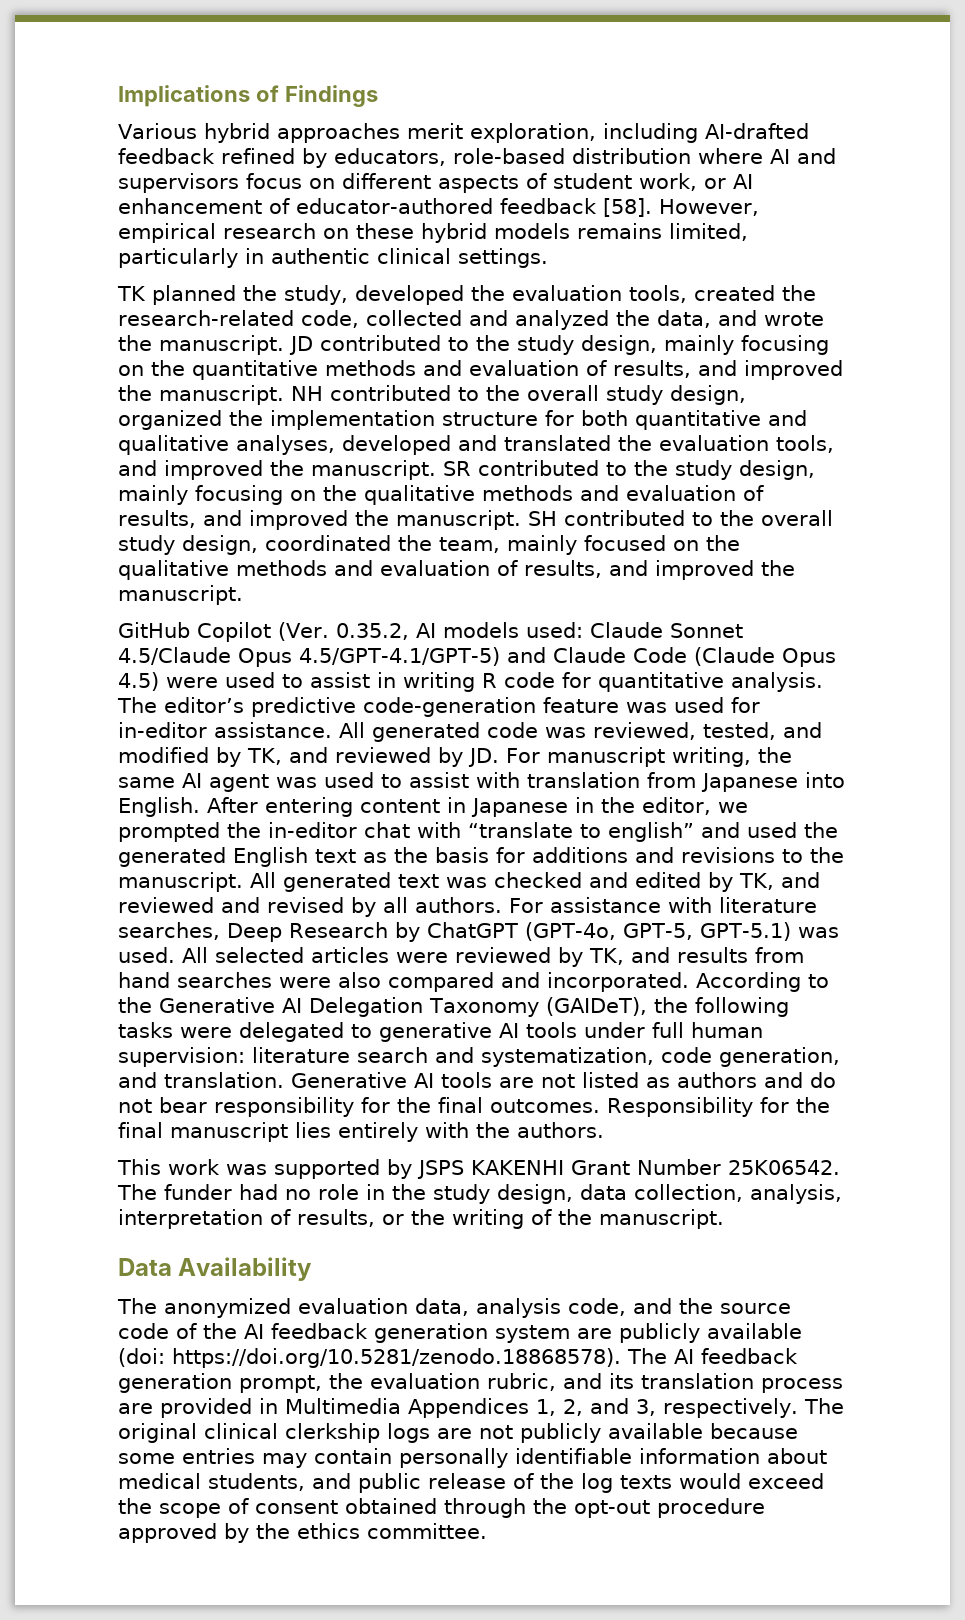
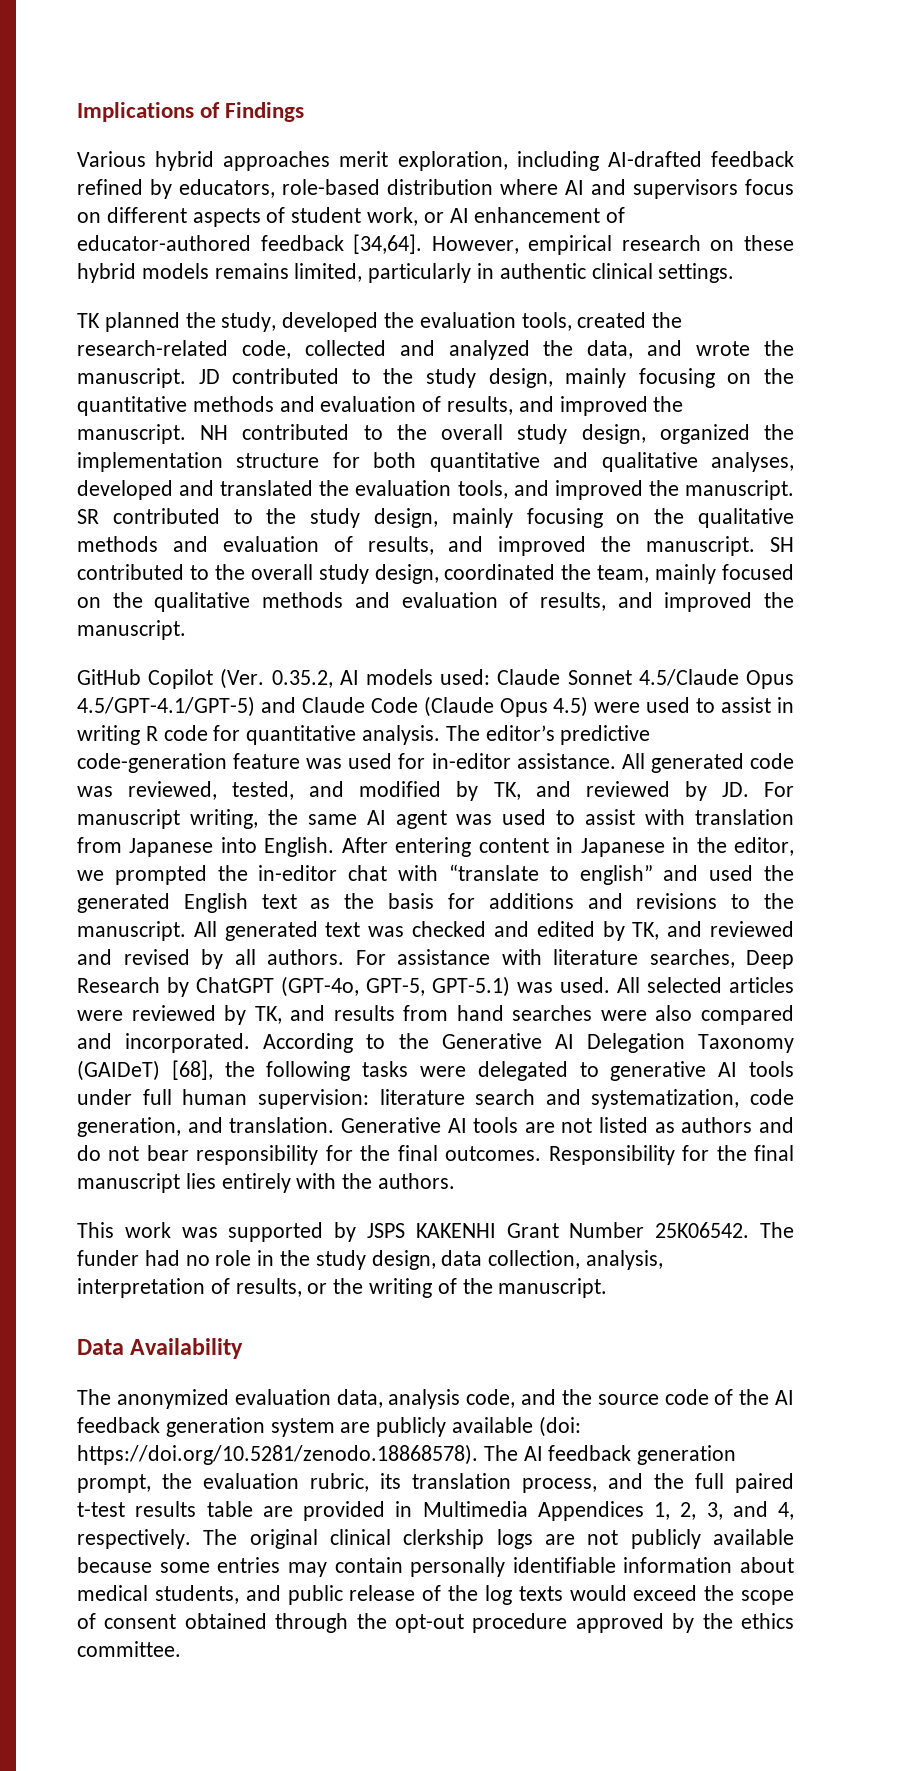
- Various hybrid approaches merit exploration, including AI-drafted feedback refined by educators, role-based distribution where AI and supervisors focus on different aspects of student work, or AI enhancement of educator-authored feedback [58].
+ Various hybrid approaches merit exploration, including AI-drafted feedback refined by educators, role-based distribution where AI and supervisors focus on different aspects of student work, or AI enhancement of educator-authored feedback [34,64].
- According to the Generative AI Delegation Taxonomy (GAIDeT), the following tasks were delegated to generative AI tools under full human supervision: literature search and systematization, code generation, and translation.
+ According to the Generative AI Delegation Taxonomy (GAIDeT) [68], the following tasks were delegated to generative AI tools under full human supervision: literature search and systematization, code generation, and translation.
- The anonymized evaluation data, analysis code, and the source code of the AI feedback generation system are publicly available (doi: https://doi.org/10.5281/zenodo.18868578). The AI feedback generation prompt, the evaluation rubric, and its translation process are provided in Multimedia Appendices 1, 2, and 3, respectively.
+ The anonymized evaluation data, analysis code, and the source code of the AI feedback generation system are publicly available (doi: https://doi.org/10.5281/zenodo.18868578). The AI feedback generation prompt, the evaluation rubric, its translation process, and the full paired t-test results table are provided in Multimedia Appendices 1, 2, 3, and 4, respectively.

